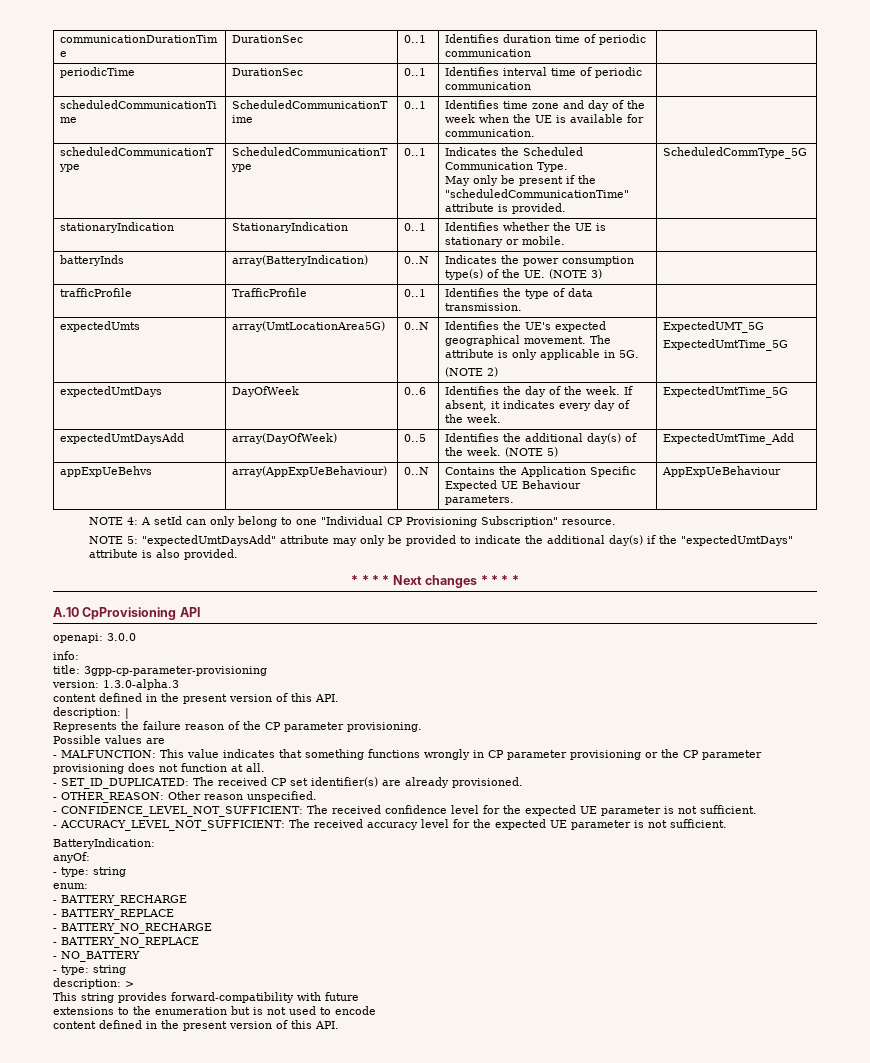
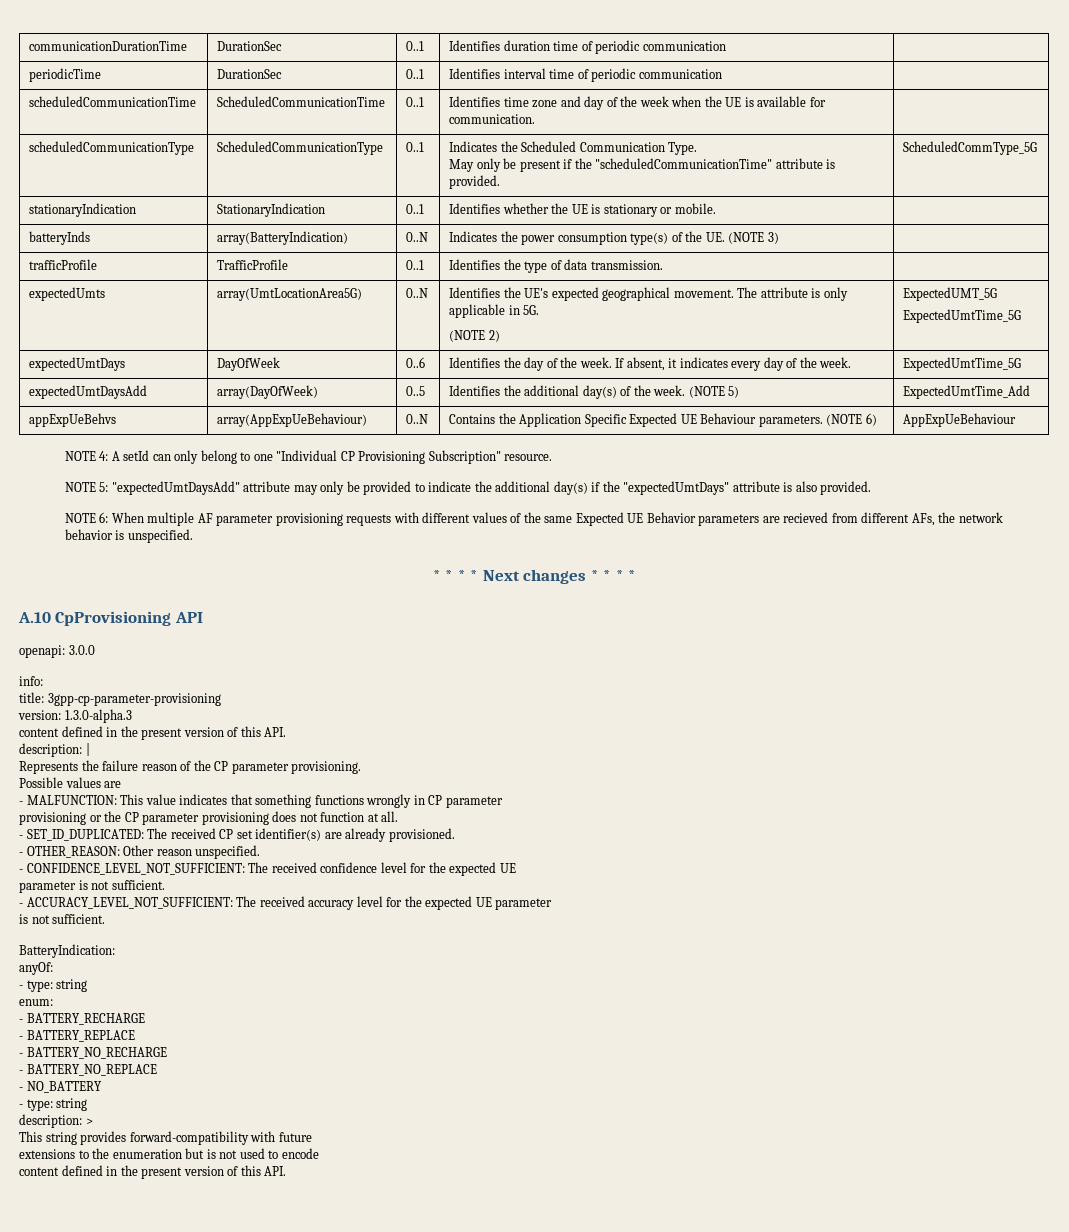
- appExpUeBehvs | array(AppExpUeBehaviour) | 0..N | Contains the Application Specific Expected UE Behaviour parameters. | AppExpUeBehaviour
+ appExpUeBehvs | array(AppExpUeBehaviour) | 0..N | Contains the Application Specific Expected UE Behaviour parameters. (NOTE 6) | AppExpUeBehaviour
+ NOTE 6: When multiple AF parameter provisioning requests with different values of the same Expected UE Behavior parameters are recieved from different AFs, the network behavior is unspecified.
- - MALFUNCTION: This value indicates that something functions wrongly in CP parameter provisioning or the CP parameter provisioning does not function at all.
+ - MALFUNCTION: This value indicates that something functions wrongly in CP parameter
+ provisioning or the CP parameter provisioning does not function at all.
- - CONFIDENCE_LEVEL_NOT_SUFFICIENT: The received confidence level for the expected UE parameter is not sufficient.
+ - CONFIDENCE_LEVEL_NOT_SUFFICIENT: The received confidence level for the expected UE
+ parameter is not sufficient.
- - ACCURACY_LEVEL_NOT_SUFFICIENT: The received accuracy level for the expected UE parameter is not sufficient.
+ - ACCURACY_LEVEL_NOT_SUFFICIENT: The received accuracy level for the expected UE parameter
+ is not sufficient.

